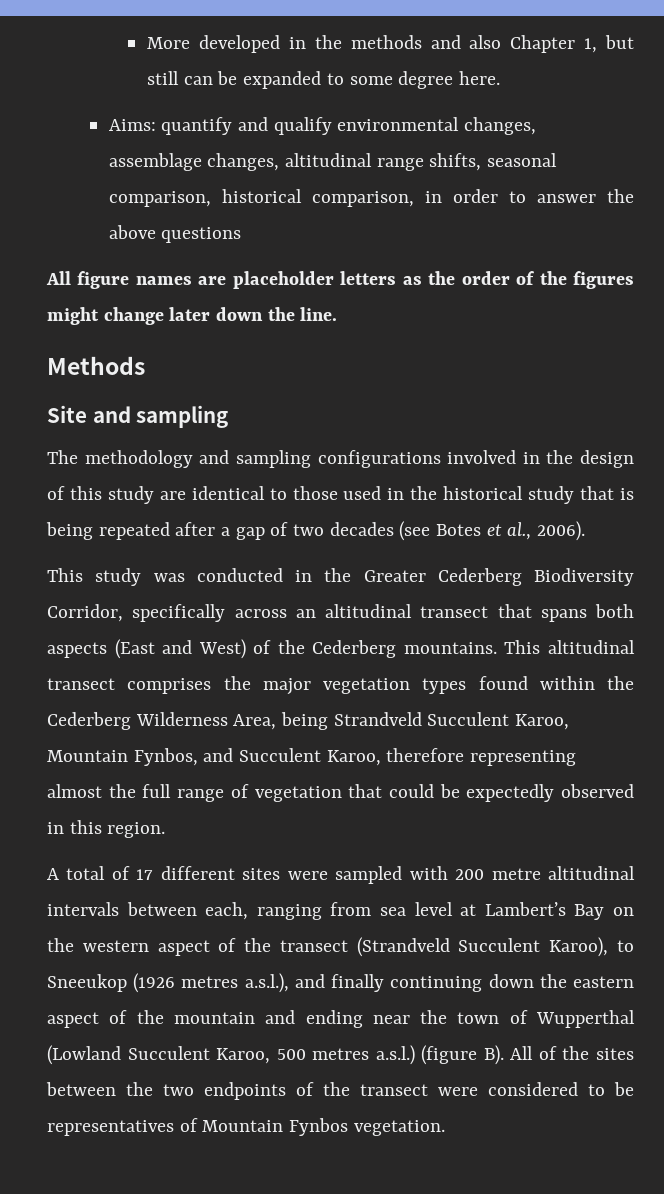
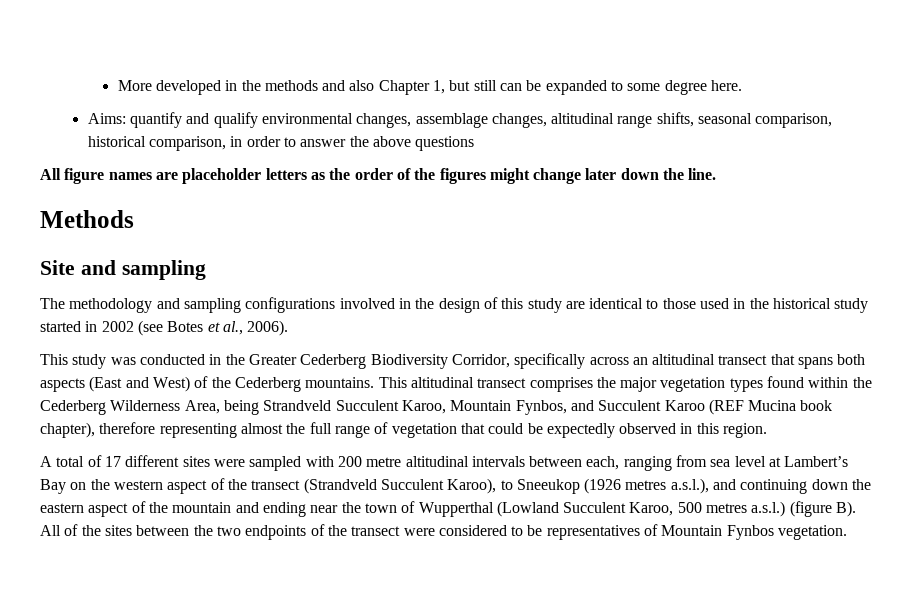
- The methodology and sampling configurations involved in the design of this study are identical to those used in the historical study that is being repeated after a gap of two decades (see Botes et al., 2006).
+ The methodology and sampling configurations involved in the design of this study are identical to those used in the historical study started in 2002 (see Botes et al., 2006).
- This altitudinal transect comprises the major vegetation types found within the Cederberg Wilderness Area, being Strandveld Succulent Karoo, Mountain Fynbos, and Succulent Karoo, therefore representing almost the full range of vegetation that could be expectedly observed in this region.
+ This altitudinal transect comprises the major vegetation types found within the Cederberg Wilderness Area, being Strandveld Succulent Karoo, Mountain Fynbos, and Succulent Karoo (REF Mucina book chapter), therefore representing almost the full range of vegetation that could be expectedly observed in this region.
- A total of 17 different sites were sampled with 200 metre altitudinal intervals between each, ranging from sea level at Lambert’s Bay on the western aspect of the transect (Strandveld Succulent Karoo), to Sneeukop (1926 metres a.s.l.), and finally continuing down the eastern aspect of the mountain and ending near the town of Wupperthal (Lowland Succulent Karoo, 500 metres a.s.l.) (figure B). All of the sites between the two endpoints of the transect were considered to be representatives of Mountain Fynbos vegetation.
+ A total of 17 different sites were sampled with 200 metre altitudinal intervals between each, ranging from sea level at Lambert’s Bay on the western aspect of the transect (Strandveld Succulent Karoo), to Sneeukop (1926 metres a.s.l.), and continuing down the eastern aspect of the mountain and ending near the town of Wupperthal (Lowland Succulent Karoo, 500 metres a.s.l.) (figure B). All of the sites between the two endpoints of the transect were considered to be representatives of Mountain Fynbos vegetation.

